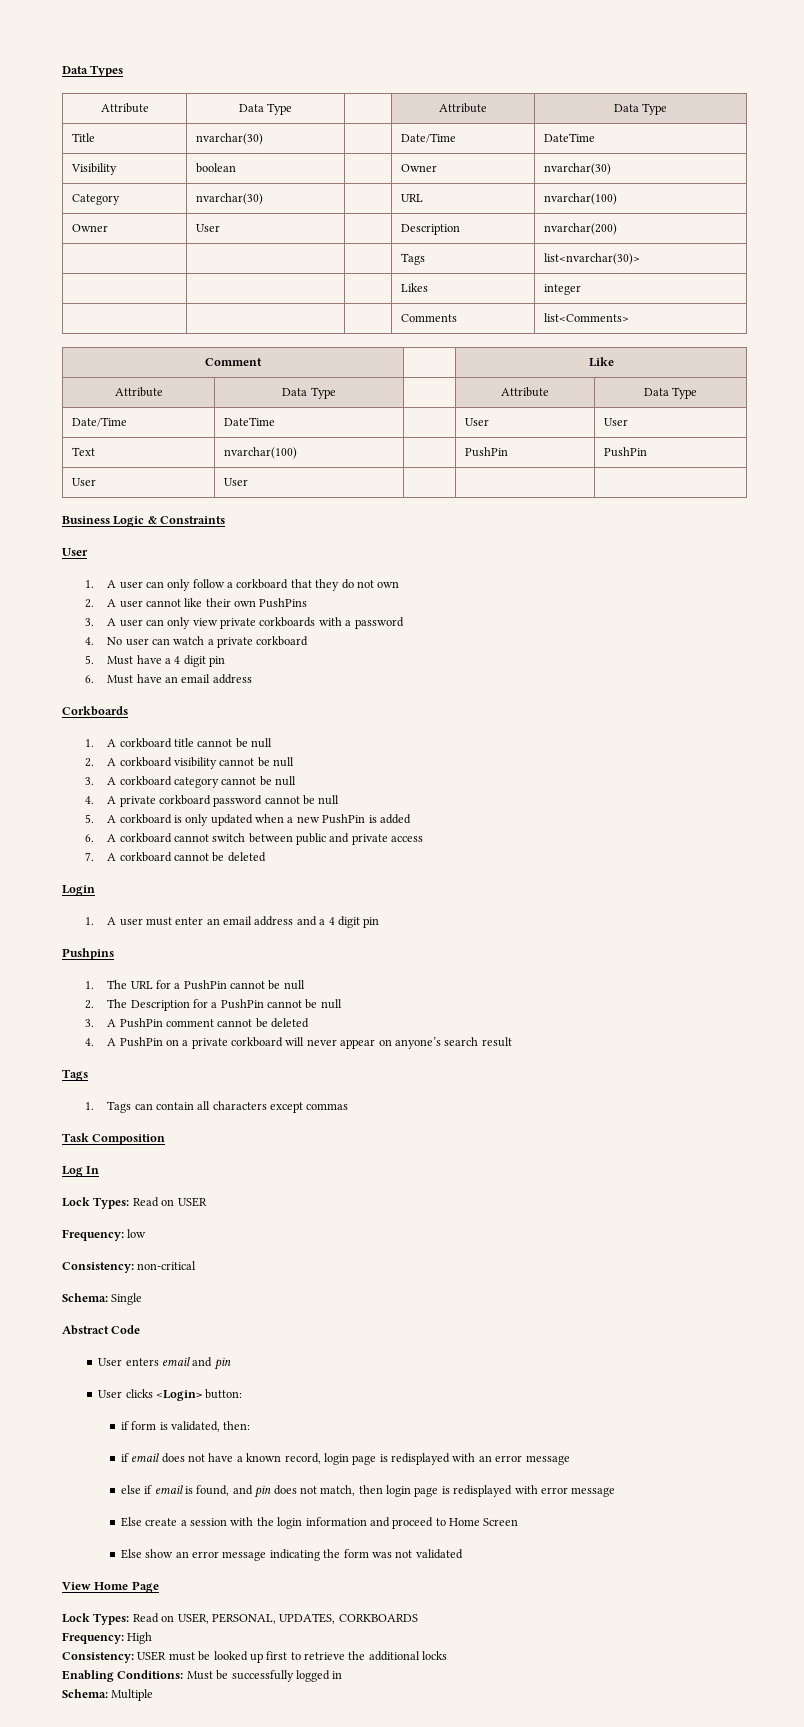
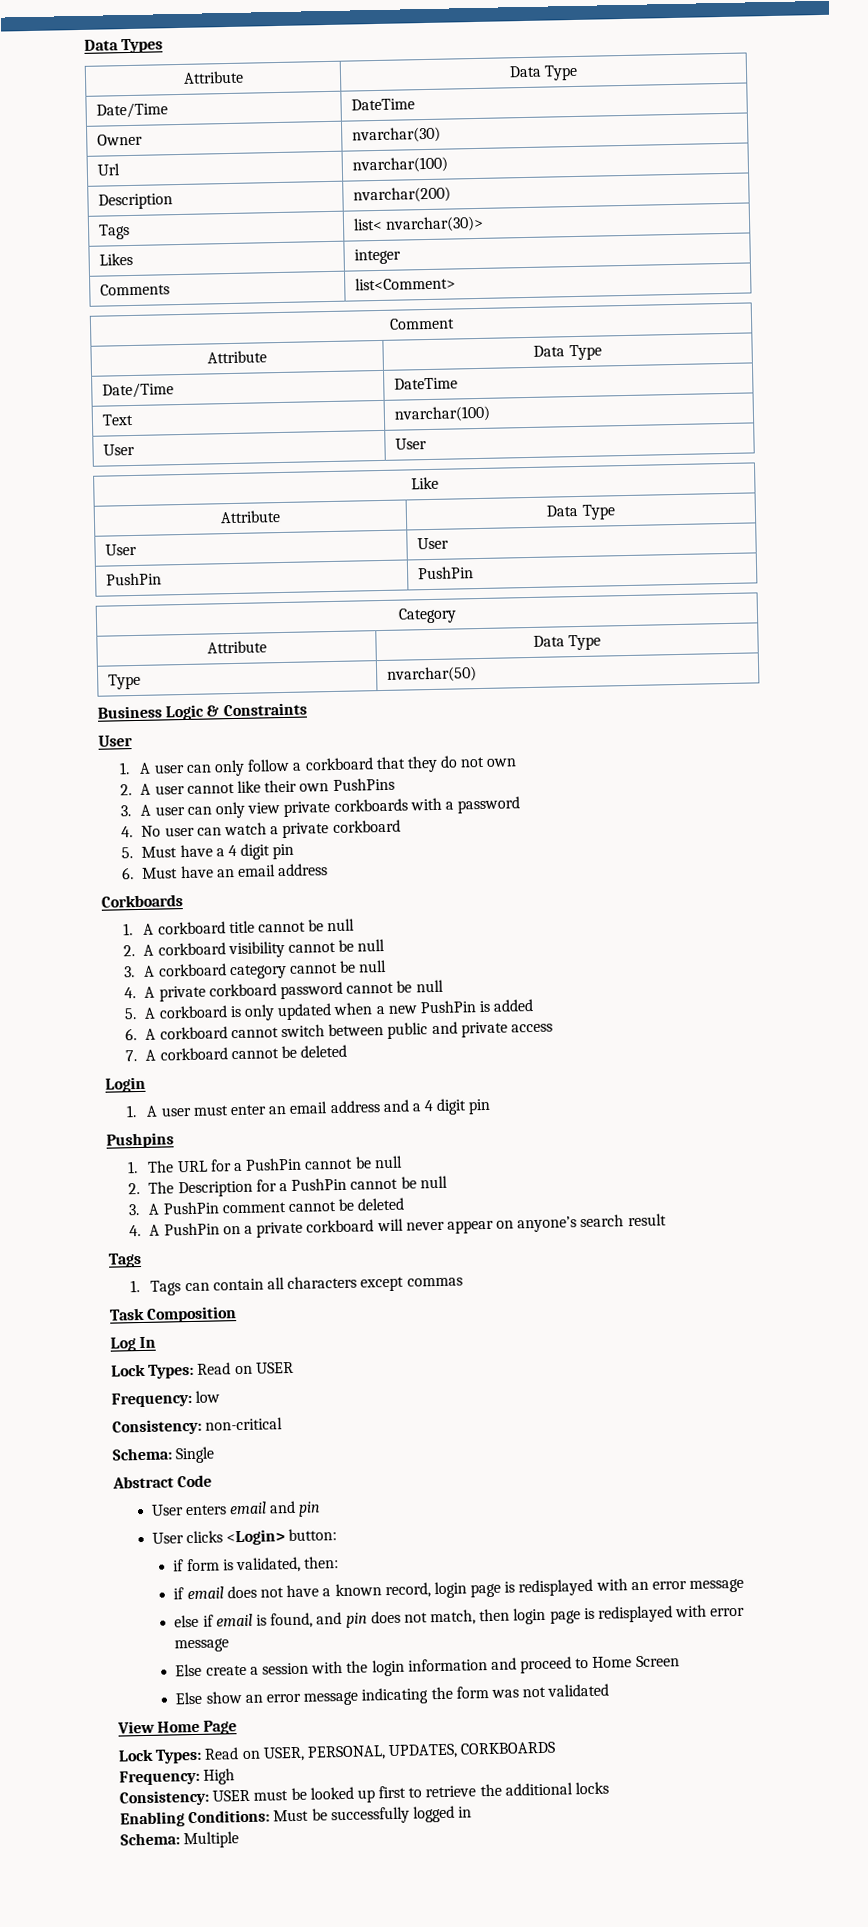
  Data Types
- Attribute | Data Type | | Attribute | Data Type
- Title | nvarchar(30) | | Date/Time | DateTime
- Visibility | boolean | | Owner | nvarchar(30)
- Category | nvarchar(30) | | URL | nvarchar(100)
- Owner | User | | Description | nvarchar(200)
- | | | Tags | list<nvarchar(30)>
- | | | Likes | integer
- | | | Comments | list<Comments>
- Comment | | Like
- Attribute | Data Type | | Attribute | Data Type
- Date/Time | DateTime | | User | User
- Text | nvarchar(100) | | PushPin | PushPin
- User | User | | |
+ Attribute | Data Type
+ Date/Time | DateTime
+ Owner | nvarchar(30)
+ Url | nvarchar(100)
+ Description | nvarchar(200)
+ Tags | list< nvarchar(30)>
+ Likes | integer
+ Comments | list<Comment>
+ Comment
+ Attribute | Data Type
+ Date/Time | DateTime
+ Text | nvarchar(100)
+ User | User
+ Like
+ Attribute | Data Type
+ User | User
+ PushPin | PushPin
+ Category
+ Attribute | Data Type
+ Type | nvarchar(50)

